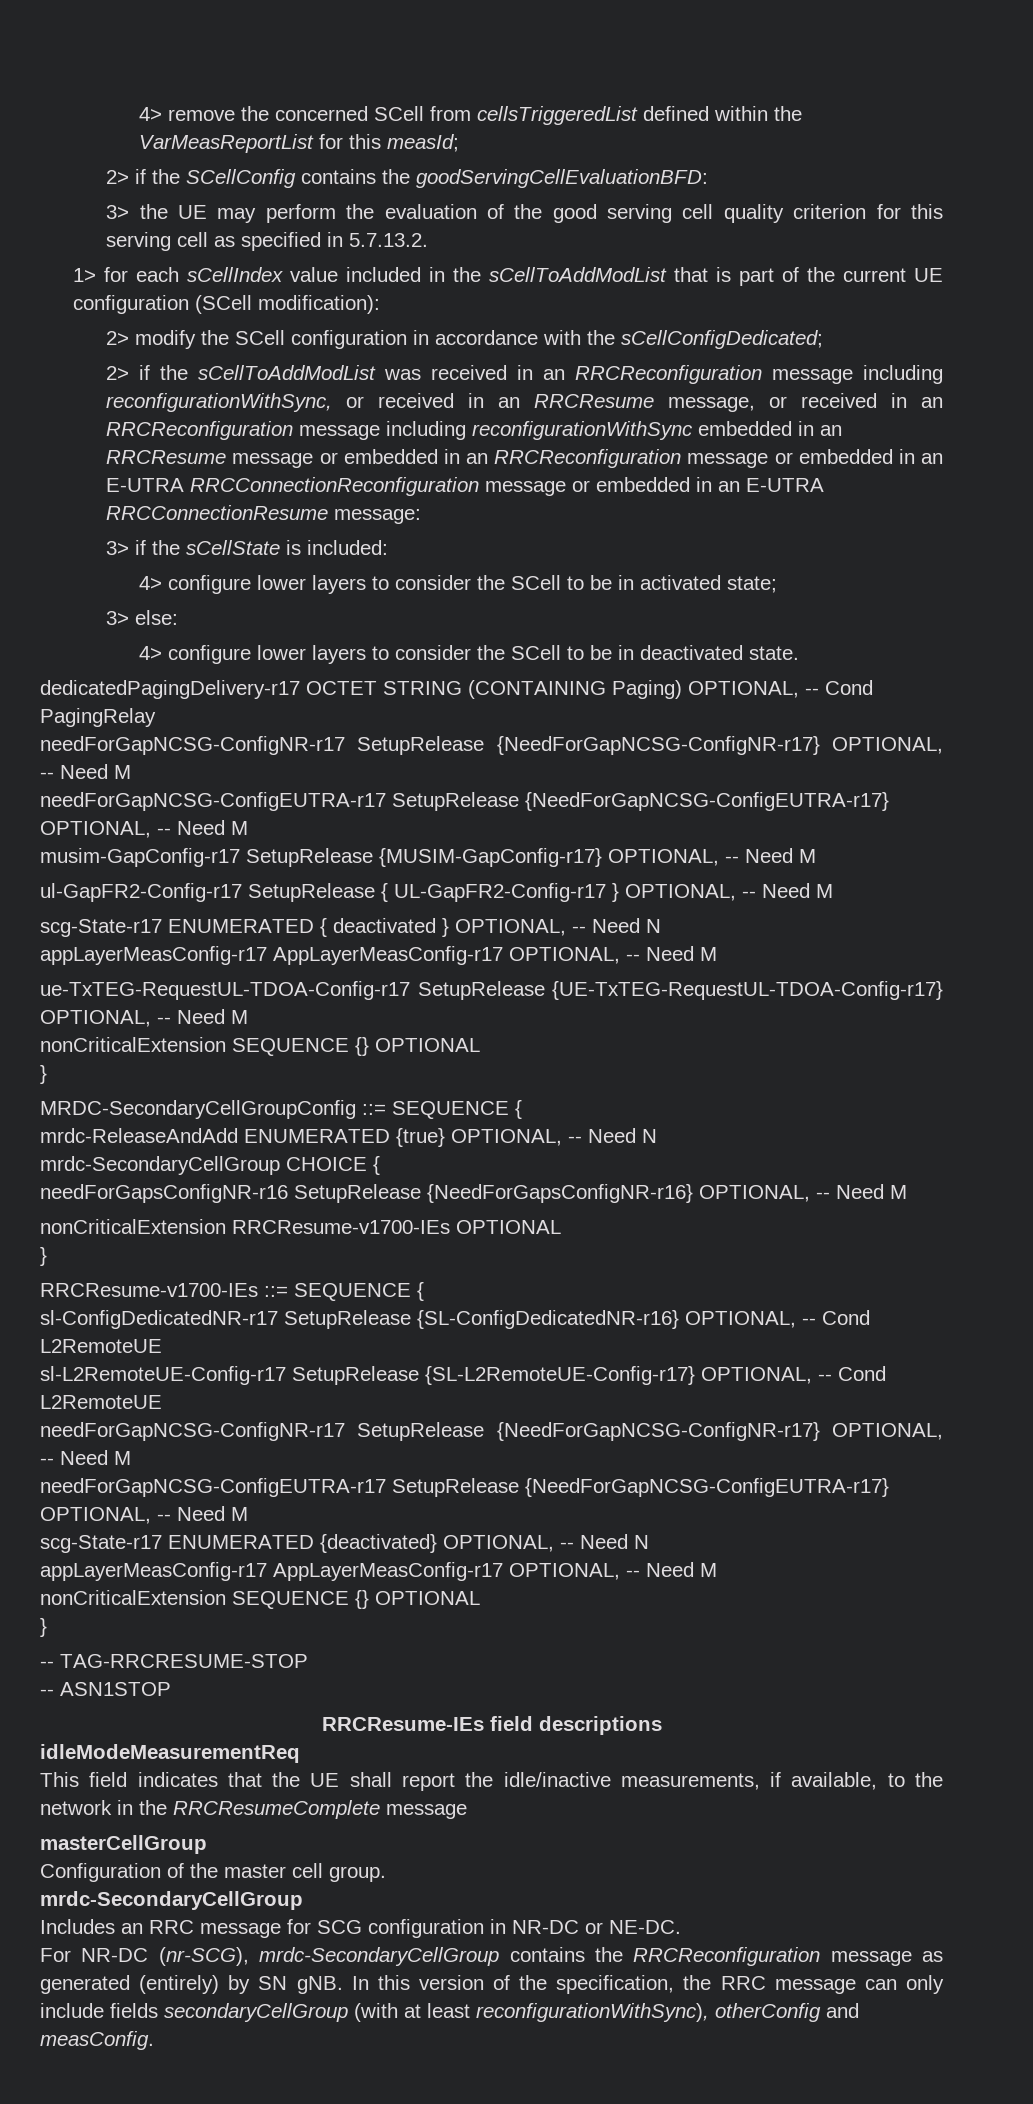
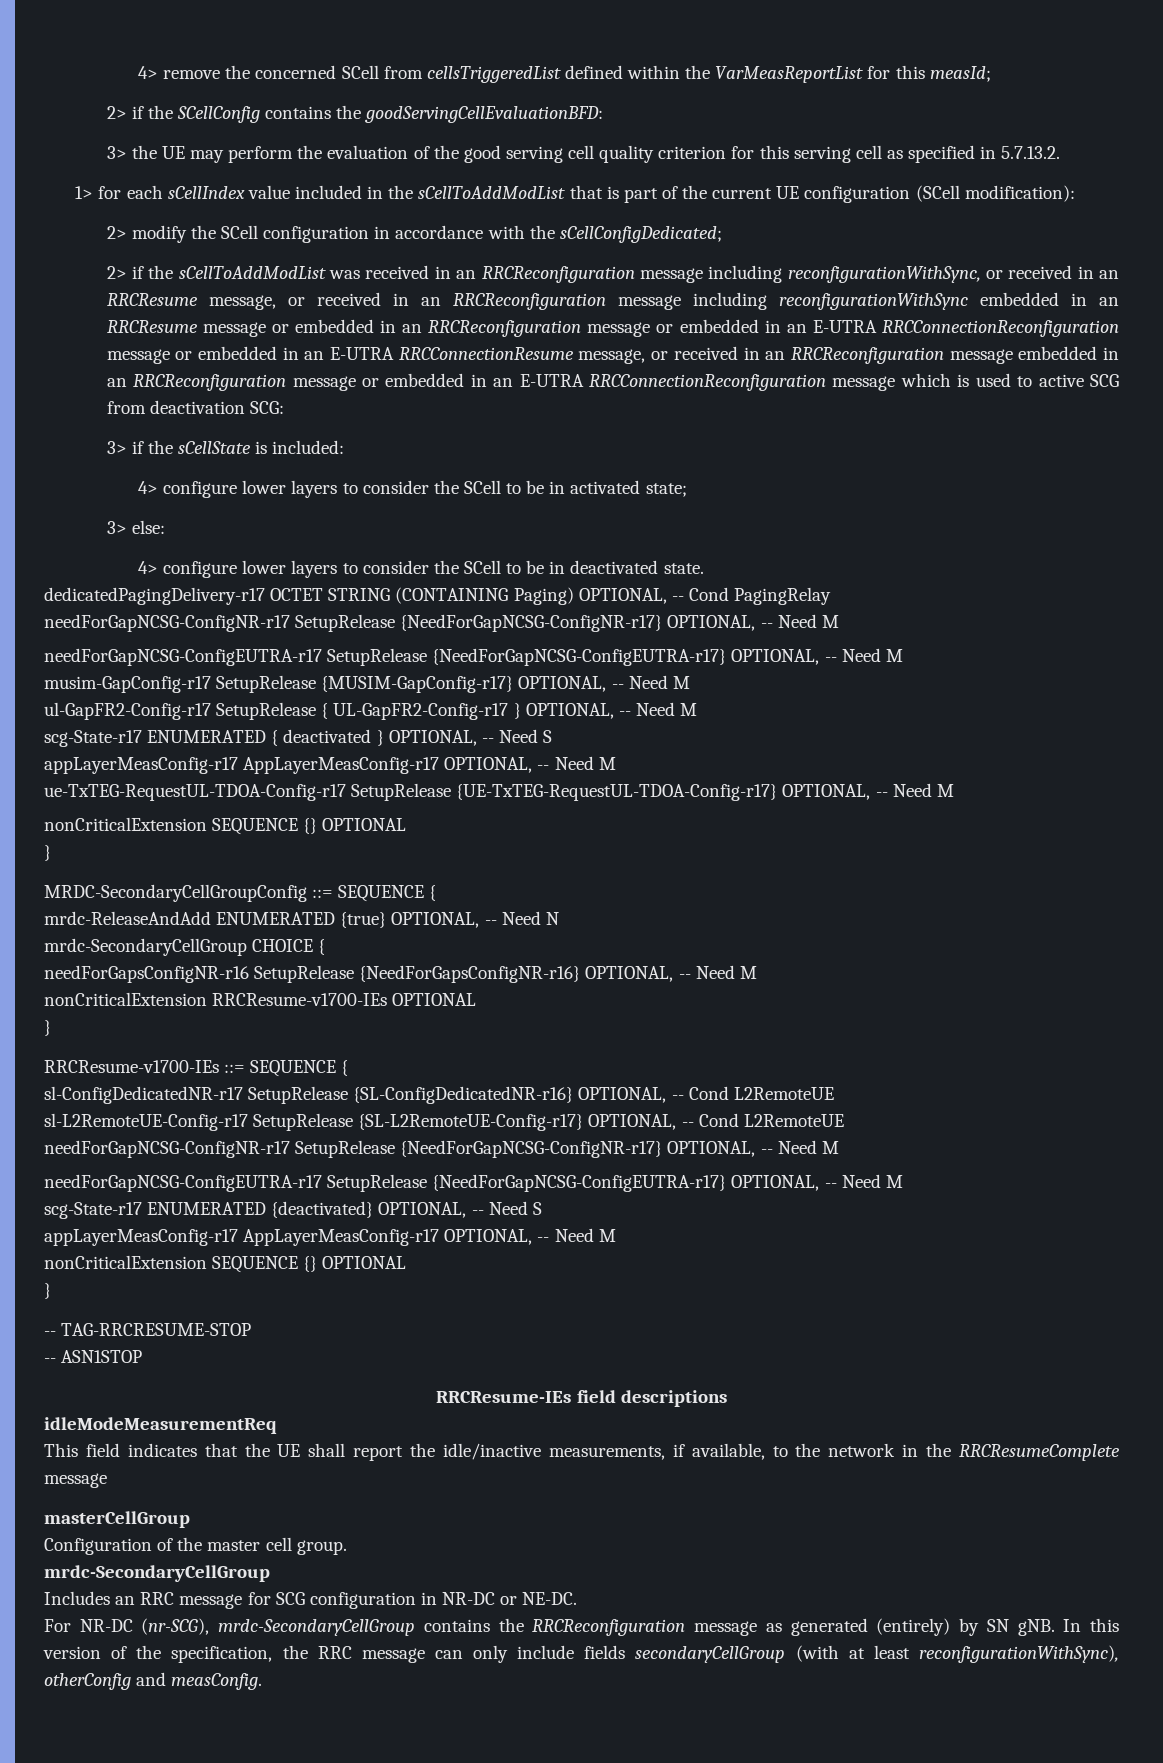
- 2> if the sCellToAddModList was received in an RRCReconfiguration message including reconfigurationWithSync, or received in an RRCResume message, or received in an RRCReconfiguration message including reconfigurationWithSync embedded in an RRCResume message or embedded in an RRCReconfiguration message or embedded in an E-UTRA RRCConnectionReconfiguration message or embedded in an E-UTRA RRCConnectionResume message:
+ 2> if the sCellToAddModList was received in an RRCReconfiguration message including reconfigurationWithSync, or received in an RRCResume message, or received in an RRCReconfiguration message including reconfigurationWithSync embedded in an RRCResume message or embedded in an RRCReconfiguration message or embedded in an E-UTRA RRCConnectionReconfiguration message or embedded in an E-UTRA RRCConnectionResume message, or received in an RRCReconfiguration message embedded in an RRCReconfiguration message or embedded in an E-UTRA RRCConnectionReconfiguration message which is used to active SCG from deactivation SCG:
- scg-State-r17 ENUMERATED { deactivated } OPTIONAL, -- Need N
+ scg-State-r17 ENUMERATED { deactivated } OPTIONAL, -- Need S
- scg-State-r17 ENUMERATED {deactivated} OPTIONAL, -- Need N
+ scg-State-r17 ENUMERATED {deactivated} OPTIONAL, -- Need S

